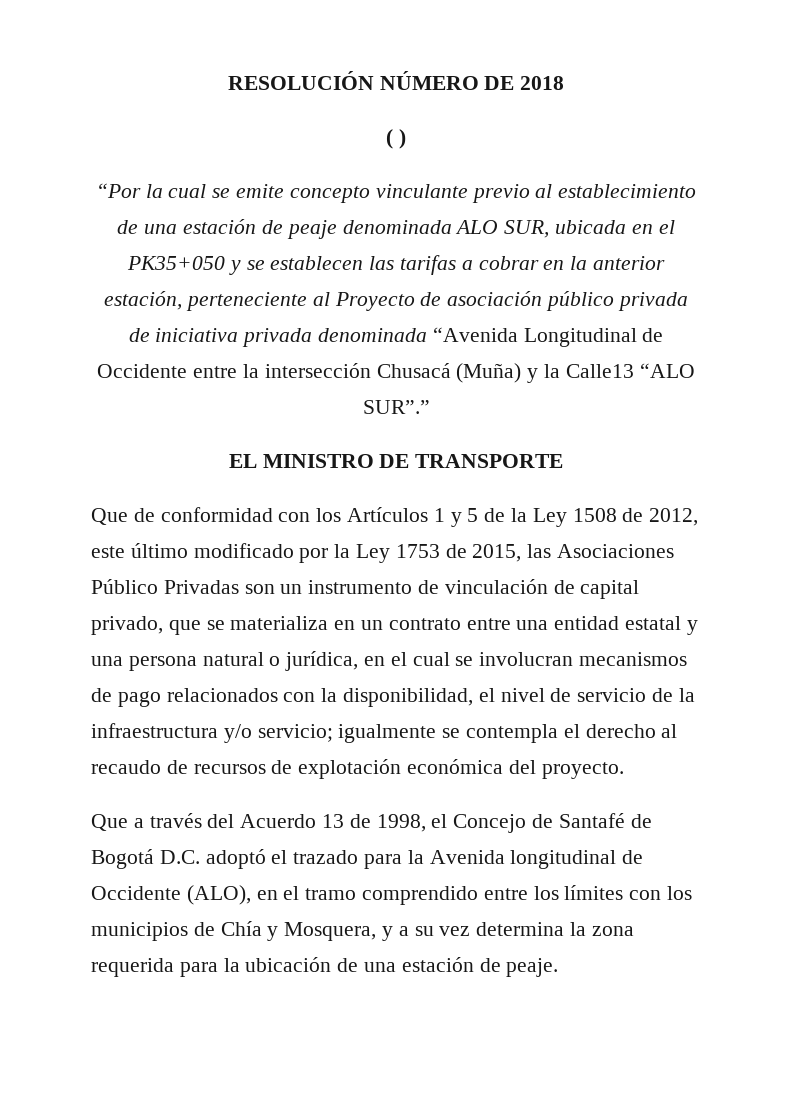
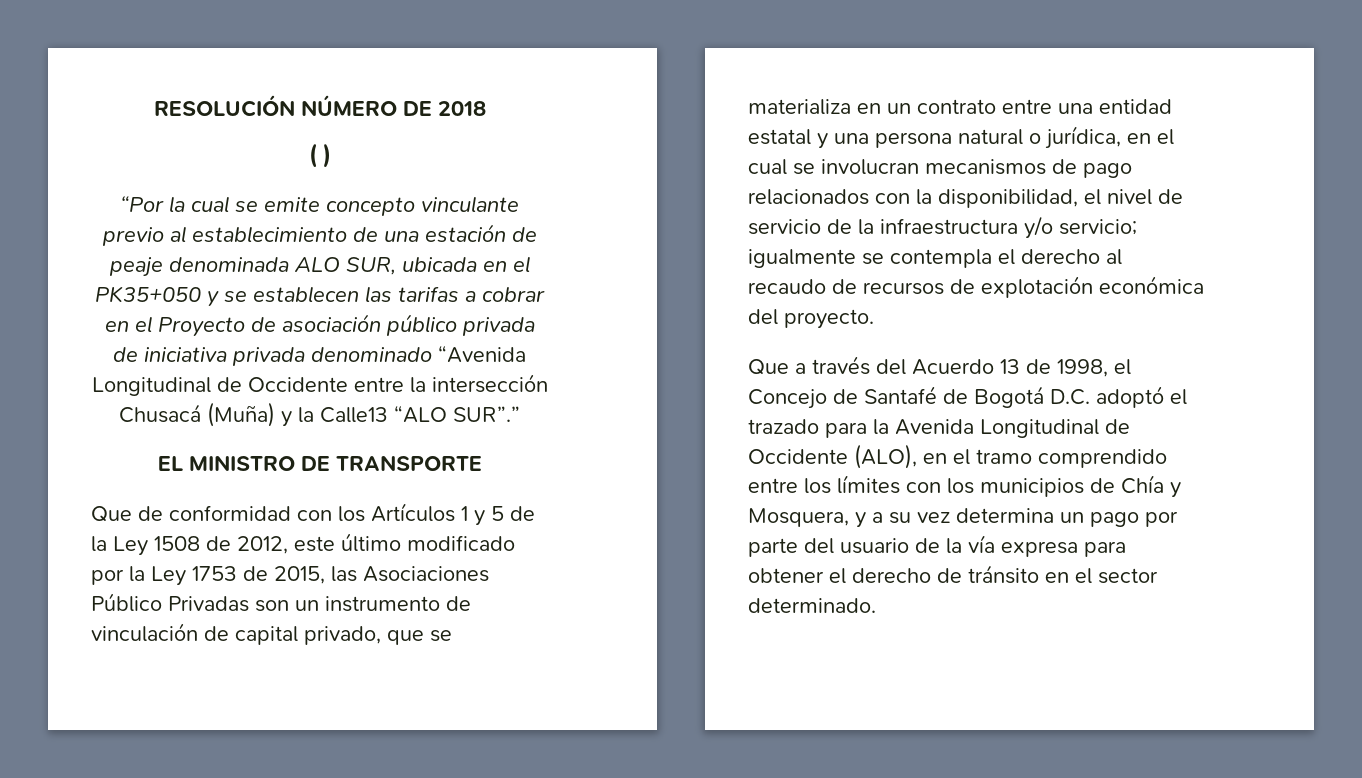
- “Por la cual se emite concepto vinculante previo al establecimiento de una estación de peaje denominada ALO SUR, ubicada en el PK35+050 y se establecen las tarifas a cobrar en la anterior estación, perteneciente al Proyecto de asociación público privada de iniciativa privada denominada “Avenida Longitudinal de Occidente entre la intersección Chusacá (Muña) y la Calle13 “ALO SUR”.”
+ “Por la cual se emite concepto vinculante previo al establecimiento de una estación de peaje denominada ALO SUR, ubicada en el PK35+050 y se establecen las tarifas a cobrar en el Proyecto de asociación público privada de iniciativa privada denominado “Avenida Longitudinal de Occidente entre la intersección Chusacá (Muña) y la Calle13 “ALO SUR”.”
- Que a través del Acuerdo 13 de 1998, el Concejo de Santafé de Bogotá D.C. adoptó el trazado para la Avenida longitudinal de Occidente (ALO), en el tramo comprendido entre los límites con los municipios de Chía y Mosquera, y a su vez determina la zona requerida para la ubicación de una estación de peaje.
+ Que a través del Acuerdo 13 de 1998, el Concejo de Santafé de Bogotá D.C. adoptó el trazado para la Avenida Longitudinal de Occidente (ALO), en el tramo comprendido entre los límites con los municipios de Chía y Mosquera, y a su vez determina un pago por parte del usuario de la vía expresa para obtener el derecho de tránsito en el sector determinado.

